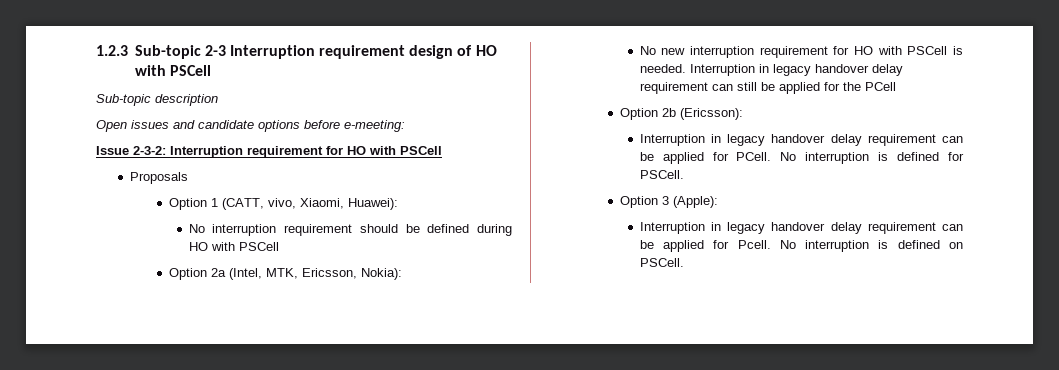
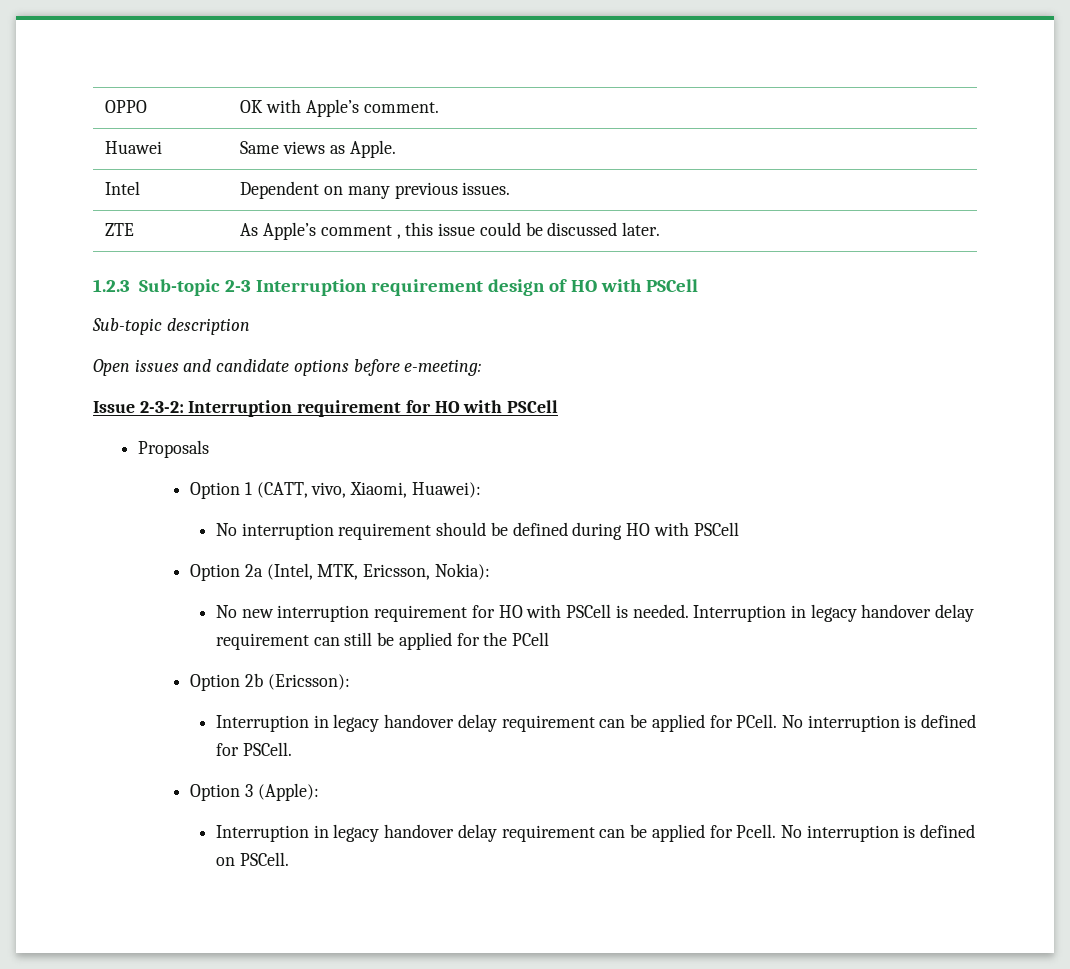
+ OPPO | OK with Apple’s comment.
+ Huawei | Same views as Apple.
+ Intel | Dependent on many previous issues.
+ ZTE | As Apple’s comment , this issue could be discussed later.

